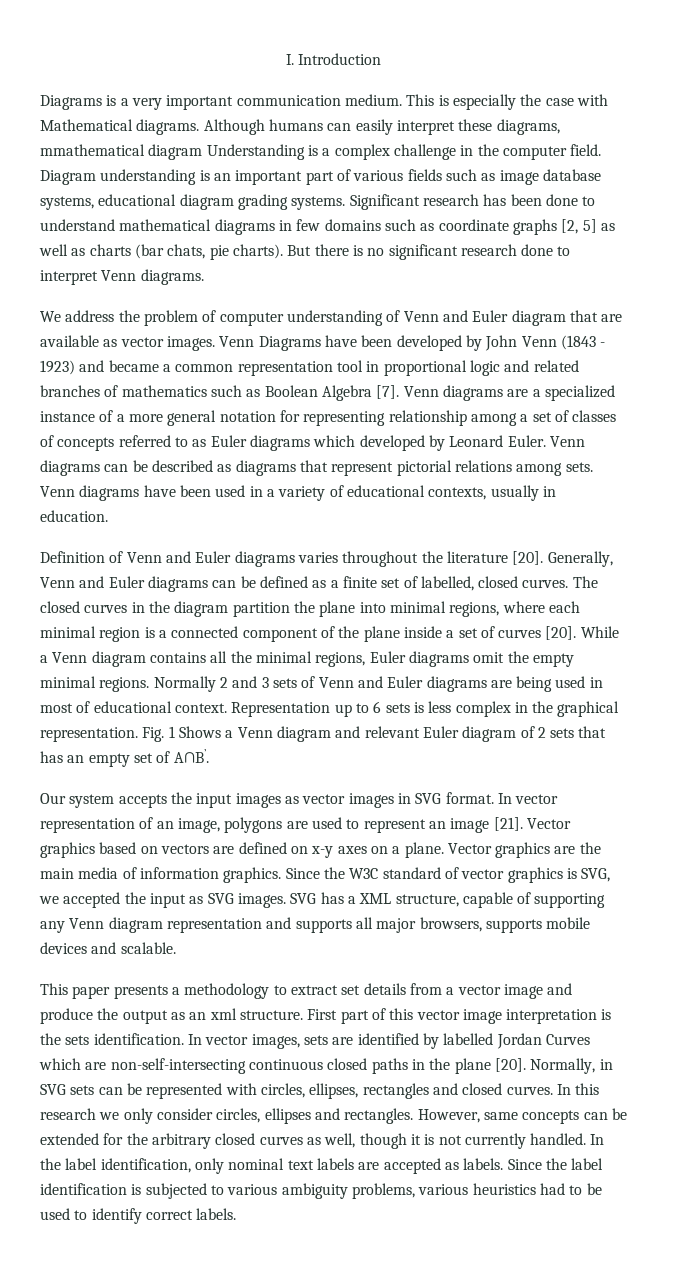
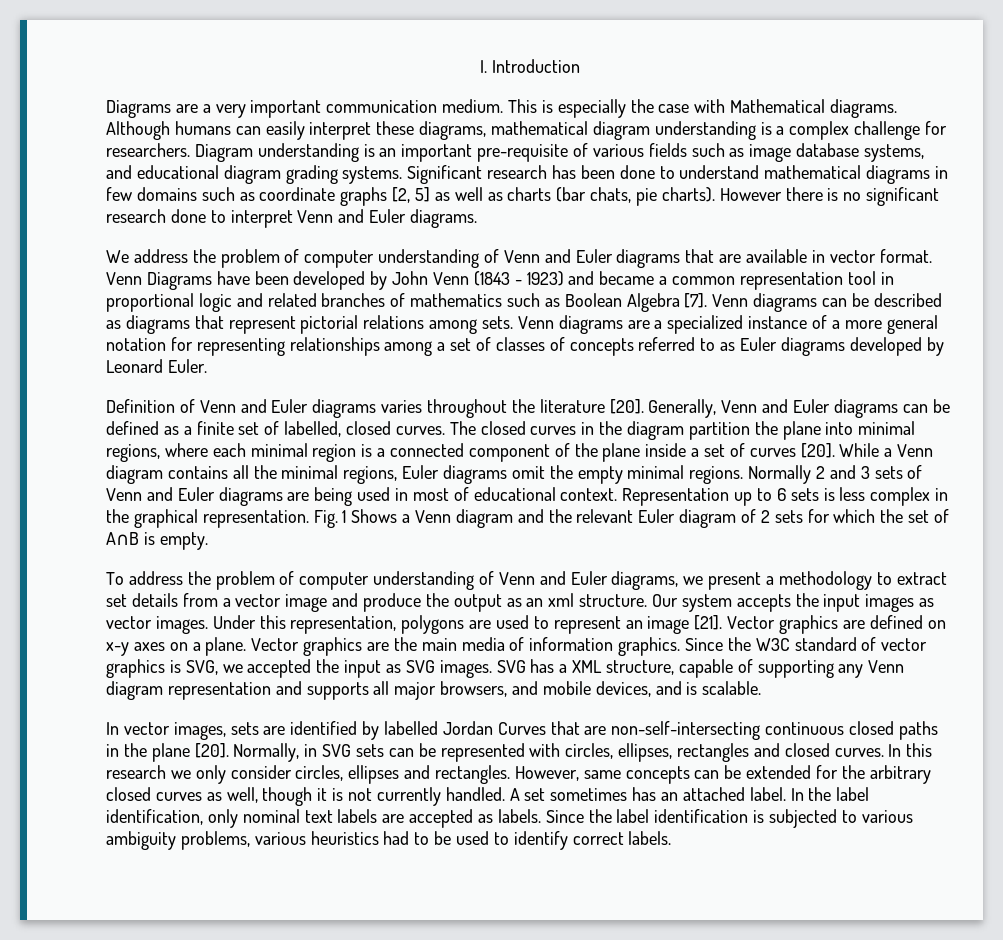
- Diagrams is a very important communication medium.
+ Diagrams are a very important communication medium.
- Although humans can easily interpret these diagrams, mmathematical diagram Understanding is a complex challenge in the computer field.
+ Although humans can easily interpret these diagrams, mathematical diagram understanding is a complex challenge for researchers.
- Diagram understanding is an important part of various fields such as image database systems, educational diagram grading systems.
+ Diagram understanding is an important pre-requisite of various fields such as image database systems, and educational diagram grading systems.
- But there is no significant research done to interpret Venn diagrams.
+ However there is no significant research done to interpret Venn and Euler diagrams.
- We address the problem of computer understanding of Venn and Euler diagram that are available as vector images.
+ We address the problem of computer understanding of Venn and Euler diagrams that are available in vector format.
- Venn diagrams are a specialized instance of a more general notation for representing relationship among a set of classes of concepts referred to as Euler diagrams which developed by Leonard Euler. Venn diagrams can be described as diagrams that represent pictorial relations among sets.
+ Venn diagrams can be described as diagrams that represent pictorial relations among sets.
- Venn diagrams have been used in a variety of educational contexts, usually in education.
+ Venn diagrams are a specialized instance of a more general notation for representing relationships among a set of classes of concepts referred to as Euler diagrams developed by Leonard Euler.
- Fig. 1 Shows a Venn diagram and relevant Euler diagram of 2 sets that has an empty set of A∩B’.
- Our system accepts the input images as vector images in SVG format. In vector representation of an image, polygons are used to represent an image [21].
+ Fig. 1 Shows a Venn diagram and the relevant Euler diagram of 2 sets for which the set of A∩B is empty.
+ To address the problem of computer understanding of Venn and Euler diagrams, we present a methodology to extract set details from a vector image and produce the output as an xml structure. Our system accepts the input images as vector images. Under this representation, polygons are used to represent an image [21].
- Vector graphics based on vectors are defined on x-y axes on a plane.
+ Vector graphics are defined on x-y axes on a plane.
- SVG has a XML structure, capable of supporting any Venn diagram representation and supports all major browsers, supports mobile devices and scalable.
- This paper presents a methodology to extract set details from a vector image and produce the output as an xml structure. First part of this vector image interpretation is the sets identification. In vector images, sets are identified by labelled Jordan Curves which are non-self-intersecting continuous closed paths in the plane [20].
+ SVG has a XML structure, capable of supporting any Venn diagram representation and supports all major browsers, and mobile devices, and is scalable.
+ In vector images, sets are identified by labelled Jordan Curves that are non-self-intersecting continuous closed paths in the plane [20].
+ A set sometimes has an attached label.

